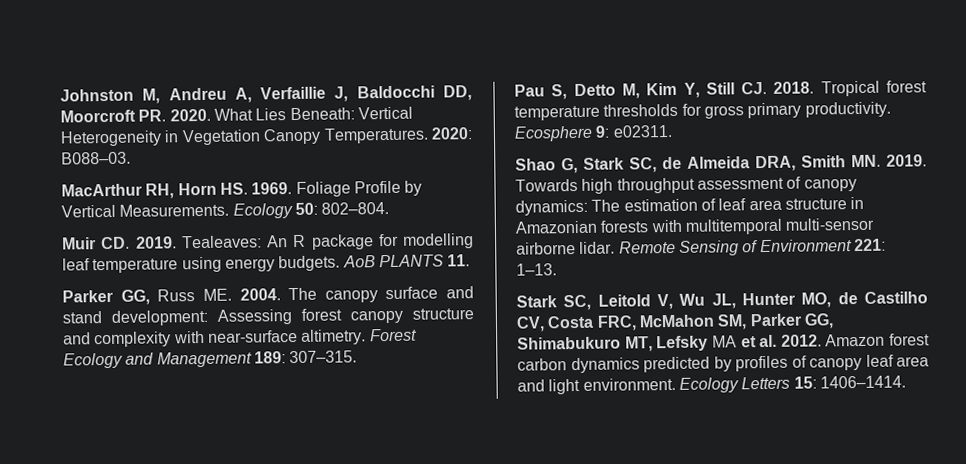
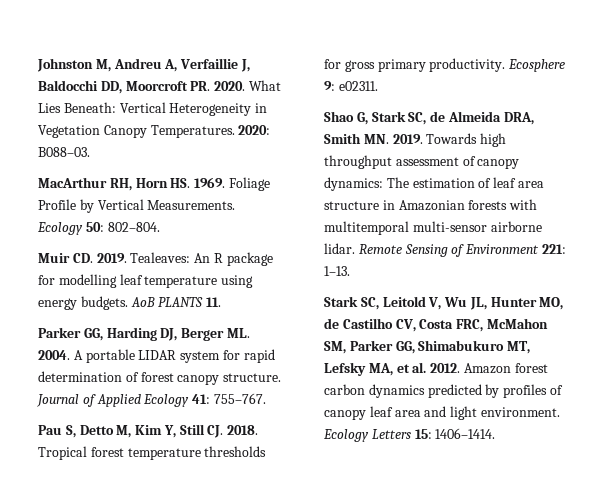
- Parker GG, Russ ME. 2004. The canopy surface and stand development: Assessing forest canopy structure and complexity with near-surface altimetry. Forest Ecology and Management 189: 307–315.
+ Parker GG, Harding DJ, Berger ML. 2004. A portable LIDAR system for rapid determination of forest canopy structure. Journal of Applied Ecology 41: 755–767.
- Stark SC, Leitold V, Wu JL, Hunter MO, de Castilho CV, Costa FRC, McMahon SM, Parker GG, Shimabukuro MT, Lefsky MA et al. 2012.
+ Stark SC, Leitold V, Wu JL, Hunter MO, de Castilho CV, Costa FRC, McMahon SM, Parker GG, Shimabukuro MT, Lefsky MA, et al. 2012.

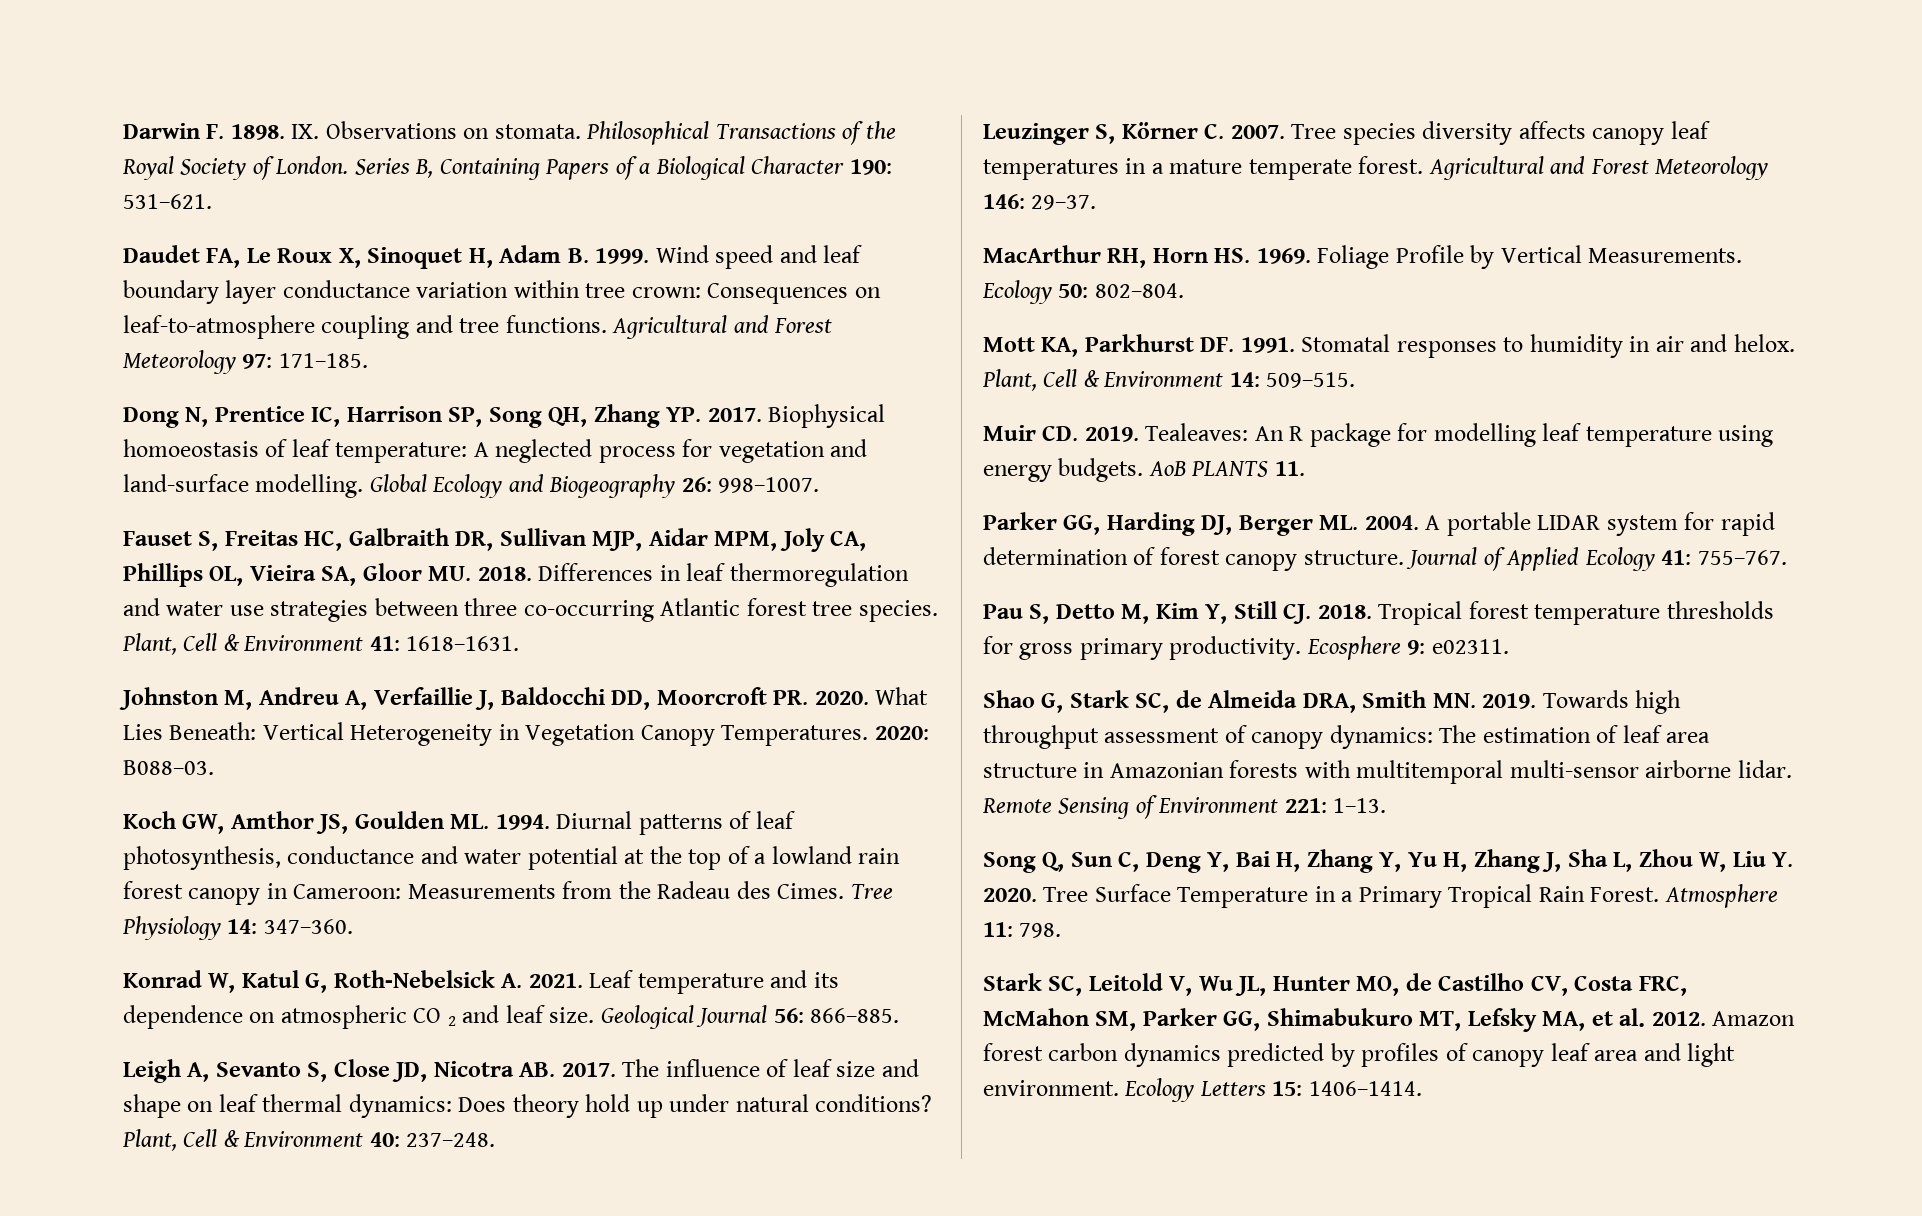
+ Darwin F. 1898. IX. Observations on stomata. Philosophical Transactions of the Royal Society of London. Series B, Containing Papers of a Biological Character 190: 531–621.
+ Daudet FA, Le Roux X, Sinoquet H, Adam B. 1999. Wind speed and leaf boundary layer conductance variation within tree crown: Consequences on leaf-to-atmosphere coupling and tree functions. Agricultural and Forest Meteorology 97: 171–185.
+ Dong N, Prentice IC, Harrison SP, Song QH, Zhang YP. 2017. Biophysical homoeostasis of leaf temperature: A neglected process for vegetation and land-surface modelling. Global Ecology and Biogeography 26: 998–1007.
+ Fauset S, Freitas HC, Galbraith DR, Sullivan MJP, Aidar MPM, Joly CA, Phillips OL, Vieira SA, Gloor MU. 2018. Differences in leaf thermoregulation and water use strategies between three co-occurring Atlantic forest tree species. Plant, Cell & Environment 41: 1618–1631.
+ Koch GW, Amthor JS, Goulden ML. 1994. Diurnal patterns of leaf photosynthesis, conductance and water potential at the top of a lowland rain forest canopy in Cameroon: Measurements from the Radeau des Cimes. Tree Physiology 14: 347–360.
+ Konrad W, Katul G, Roth‐Nebelsick A. 2021. Leaf temperature and its dependence on atmospheric CO 2 and leaf size. Geological Journal 56: 866–885.
+ Leigh A, Sevanto S, Close JD, Nicotra AB. 2017. The influence of leaf size and shape on leaf thermal dynamics: Does theory hold up under natural conditions? Plant, Cell & Environment 40: 237–248.
+ Leuzinger S, Körner C. 2007. Tree species diversity affects canopy leaf temperatures in a mature temperate forest. Agricultural and Forest Meteorology 146: 29–37.
+ Mott KA, Parkhurst DF. 1991. Stomatal responses to humidity in air and helox. Plant, Cell & Environment 14: 509–515.
+ Song Q, Sun C, Deng Y, Bai H, Zhang Y, Yu H, Zhang J, Sha L, Zhou W, Liu Y. 2020. Tree Surface Temperature in a Primary Tropical Rain Forest. Atmosphere 11: 798.

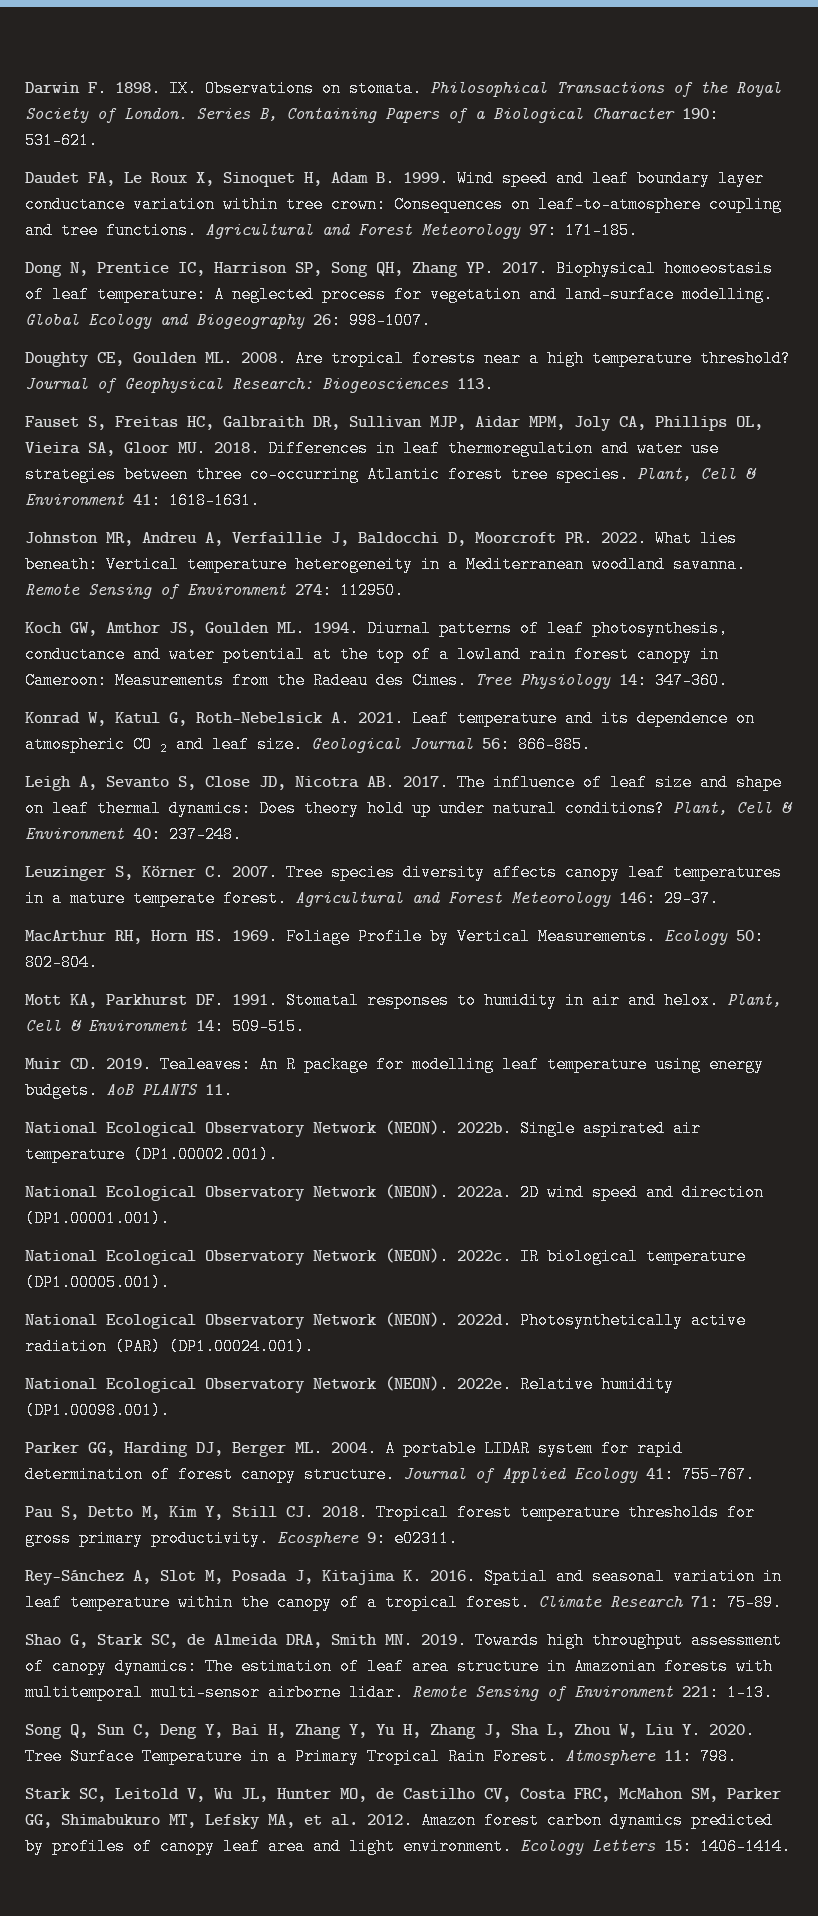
+ Doughty CE, Goulden ML. 2008. Are tropical forests near a high temperature threshold? Journal of Geophysical Research: Biogeosciences 113.
- Johnston M, Andreu A, Verfaillie J, Baldocchi DD, Moorcroft PR. 2020. What Lies Beneath: Vertical Heterogeneity in Vegetation Canopy Temperatures. 2020: B088–03.
+ Johnston MR, Andreu A, Verfaillie J, Baldocchi D, Moorcroft PR. 2022. What lies beneath: Vertical temperature heterogeneity in a Mediterranean woodland savanna. Remote Sensing of Environment 274: 112950.
+ National Ecological Observatory Network (NEON). 2022b. Single aspirated air temperature (DP1.00002.001).
+ National Ecological Observatory Network (NEON). 2022a. 2D wind speed and direction (DP1.00001.001).
+ National Ecological Observatory Network (NEON). 2022c. IR biological temperature (DP1.00005.001).
+ National Ecological Observatory Network (NEON). 2022d. Photosynthetically active radiation (PAR) (DP1.00024.001).
+ National Ecological Observatory Network (NEON). 2022e. Relative humidity (DP1.00098.001).
+ Rey-Sánchez A, Slot M, Posada J, Kitajima K. 2016. Spatial and seasonal variation in leaf temperature within the canopy of a tropical forest. Climate Research 71: 75–89.

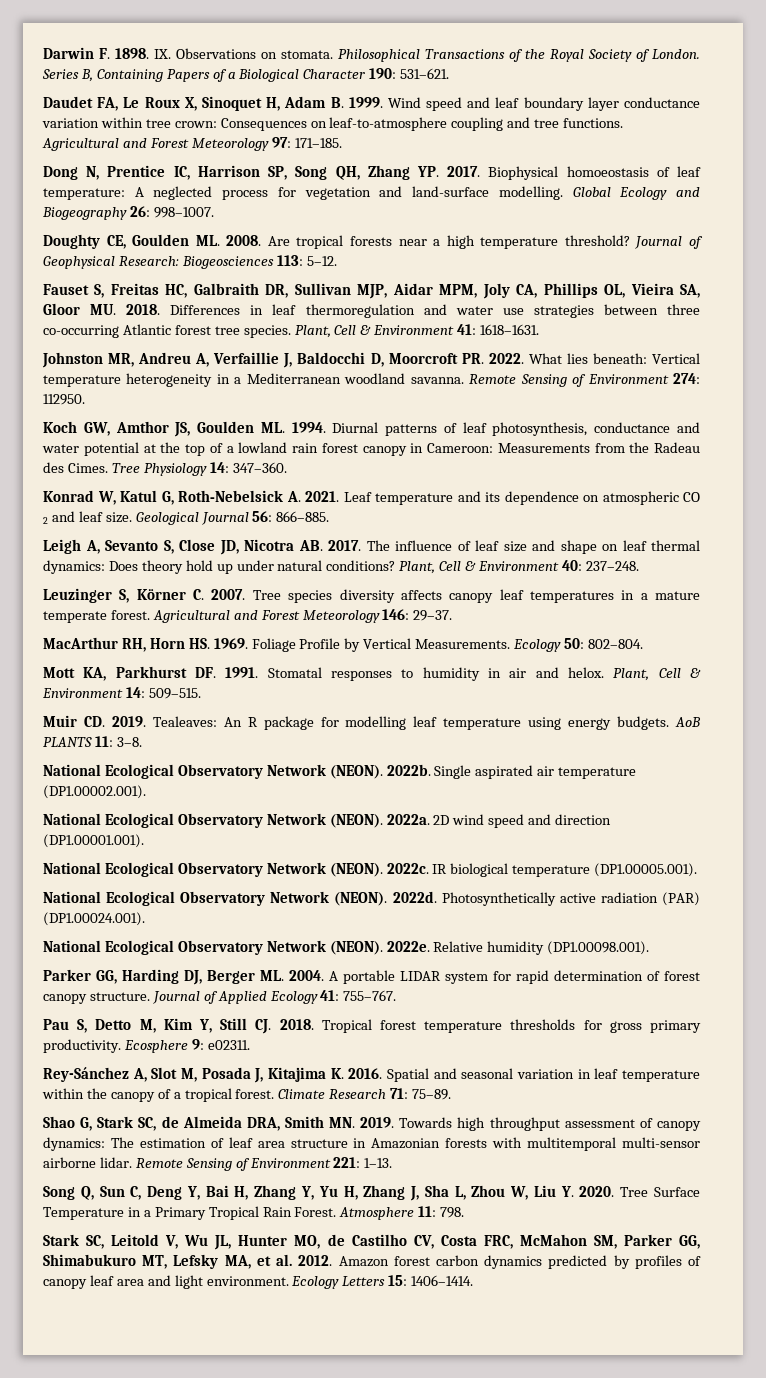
- Journal of Geophysical Research: Biogeosciences 113.
+ Journal of Geophysical Research: Biogeosciences 113: 5–12.
- AoB PLANTS 11.
+ AoB PLANTS 11: 3–8.

